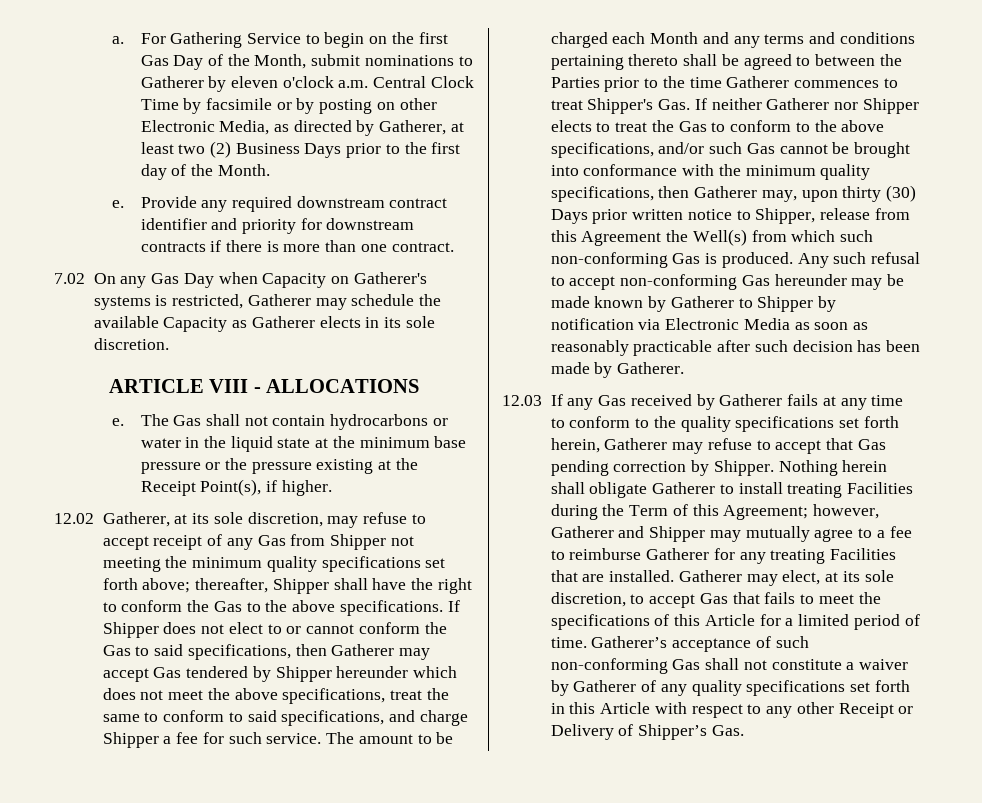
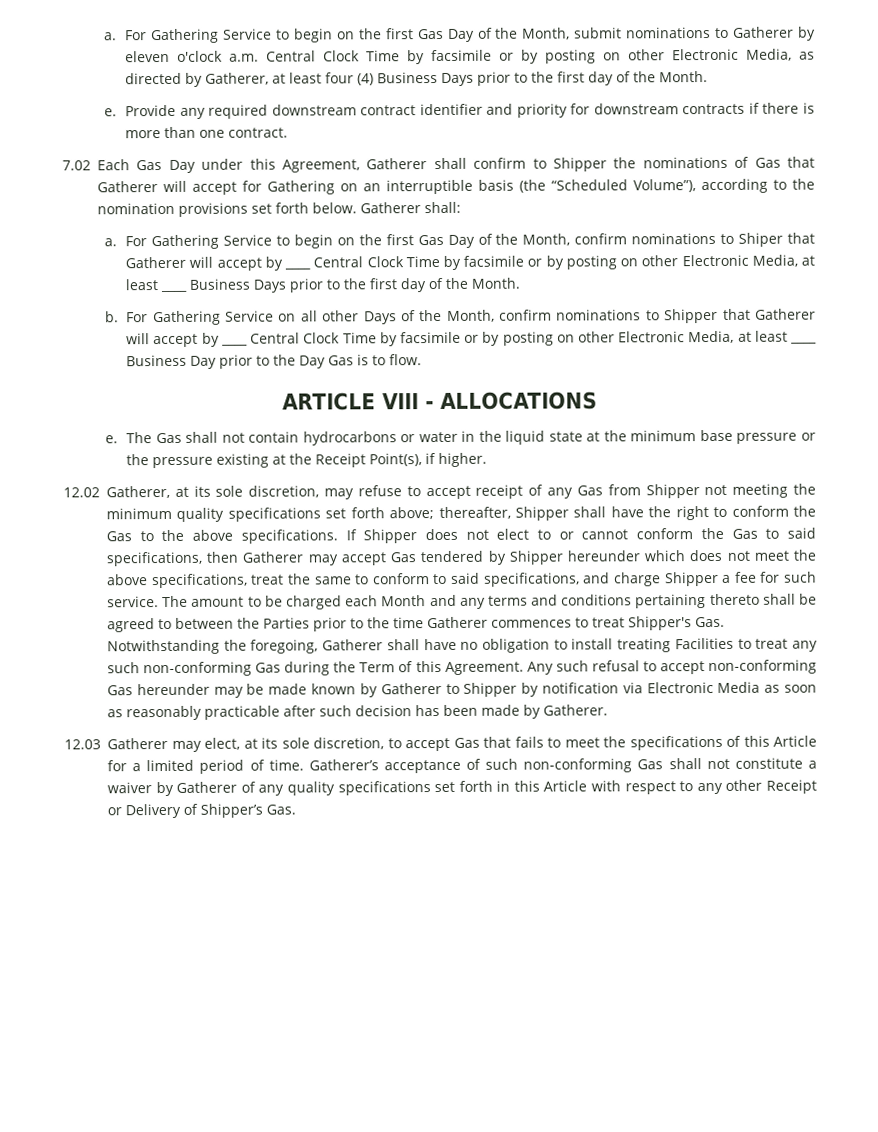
- For Gathering Service to begin on the first Gas Day of the Month, submit nominations to Gatherer by eleven o'clock a.m. Central Clock Time by facsimile or by posting on other Electronic Media, as directed by Gatherer, at least two (2) Business Days prior to the first day of the Month.
+ For Gathering Service to begin on the first Gas Day of the Month, submit nominations to Gatherer by eleven o'clock a.m. Central Clock Time by facsimile or by posting on other Electronic Media, as directed by Gatherer, at least four (4) Business Days prior to the first day of the Month.
- 7.02 On any Gas Day when Capacity on Gatherer's systems is restricted, Gatherer may schedule the available Capacity as Gatherer elects in its sole discretion.
+ 7.02 Each Gas Day under this Agreement, Gatherer shall confirm to Shipper the nominations of Gas that Gatherer will accept for Gathering on an interruptible basis (the “Scheduled Volume”), according to the nomination provisions set forth below. Gatherer shall:
+ a. For Gathering Service to begin on the first Gas Day of the Month, confirm nominations to Shiper that Gatherer will accept by ____ Central Clock Time by facsimile or by posting on other Electronic Media, at least ____ Business Days prior to the first day of the Month.
+ b. For Gathering Service on all other Days of the Month, confirm nominations to Shipper that Gatherer will accept by ____ Central Clock Time by facsimile or by posting on other Electronic Media, at least ____ Business Day prior to the Day Gas is to flow.
- The amount to be charged each Month and any terms and conditions pertaining thereto shall be agreed to between the Parties prior to the time Gatherer commences to treat Shipper's Gas. If neither Gatherer nor Shipper elects to treat the Gas to conform to the above specifications, and/or such Gas cannot be brought into conformance with the minimum quality specifications, then Gatherer may, upon thirty (30) Days prior written notice to Shipper, release from this Agreement the Well(s) from which such non-conforming Gas is produced.
+ The amount to be charged each Month and any terms and conditions pertaining thereto shall be agreed to between the Parties prior to the time Gatherer commences to treat Shipper's Gas. Notwithstanding the foregoing, Gatherer shall have no obligation to install treating Facilities to treat any such non-conforming Gas during the Term of this Agreement.
- 12.03 If any Gas received by Gatherer fails at any time to conform to the quality specifications set forth herein, Gatherer may refuse to accept that Gas pending correction by Shipper. Nothing herein shall obligate Gatherer to install treating Facilities during the Term of this Agreement; however, Gatherer and Shipper may mutually agree to a fee to reimburse Gatherer for any treating Facilities that are installed. Gatherer may elect, at its sole discretion, to accept Gas that fails to meet the specifications of this Article for a limited period of time.
+ 12.03 Gatherer may elect, at its sole discretion, to accept Gas that fails to meet the specifications of this Article for a limited period of time.

